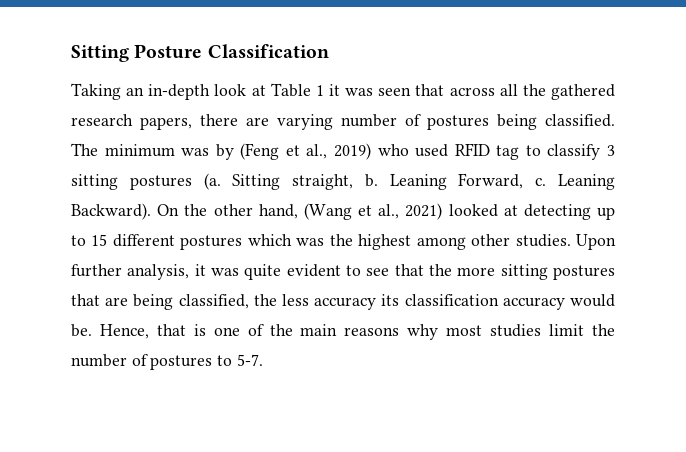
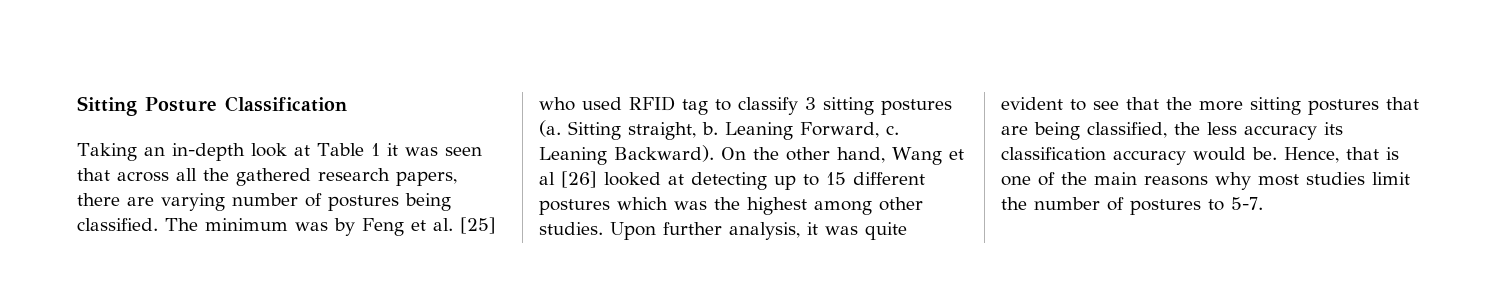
- The minimum was by (Feng et al., 2019) who used RFID tag to classify 3 sitting postures (a.
+ The minimum was by Feng et al. [25] who used RFID tag to classify 3 sitting postures (a.
- On the other hand, (Wang et al., 2021) looked at detecting up to 15 different postures which was the highest among other studies.
+ On the other hand, Wang et al [26] looked at detecting up to 15 different postures which was the highest among other studies.

